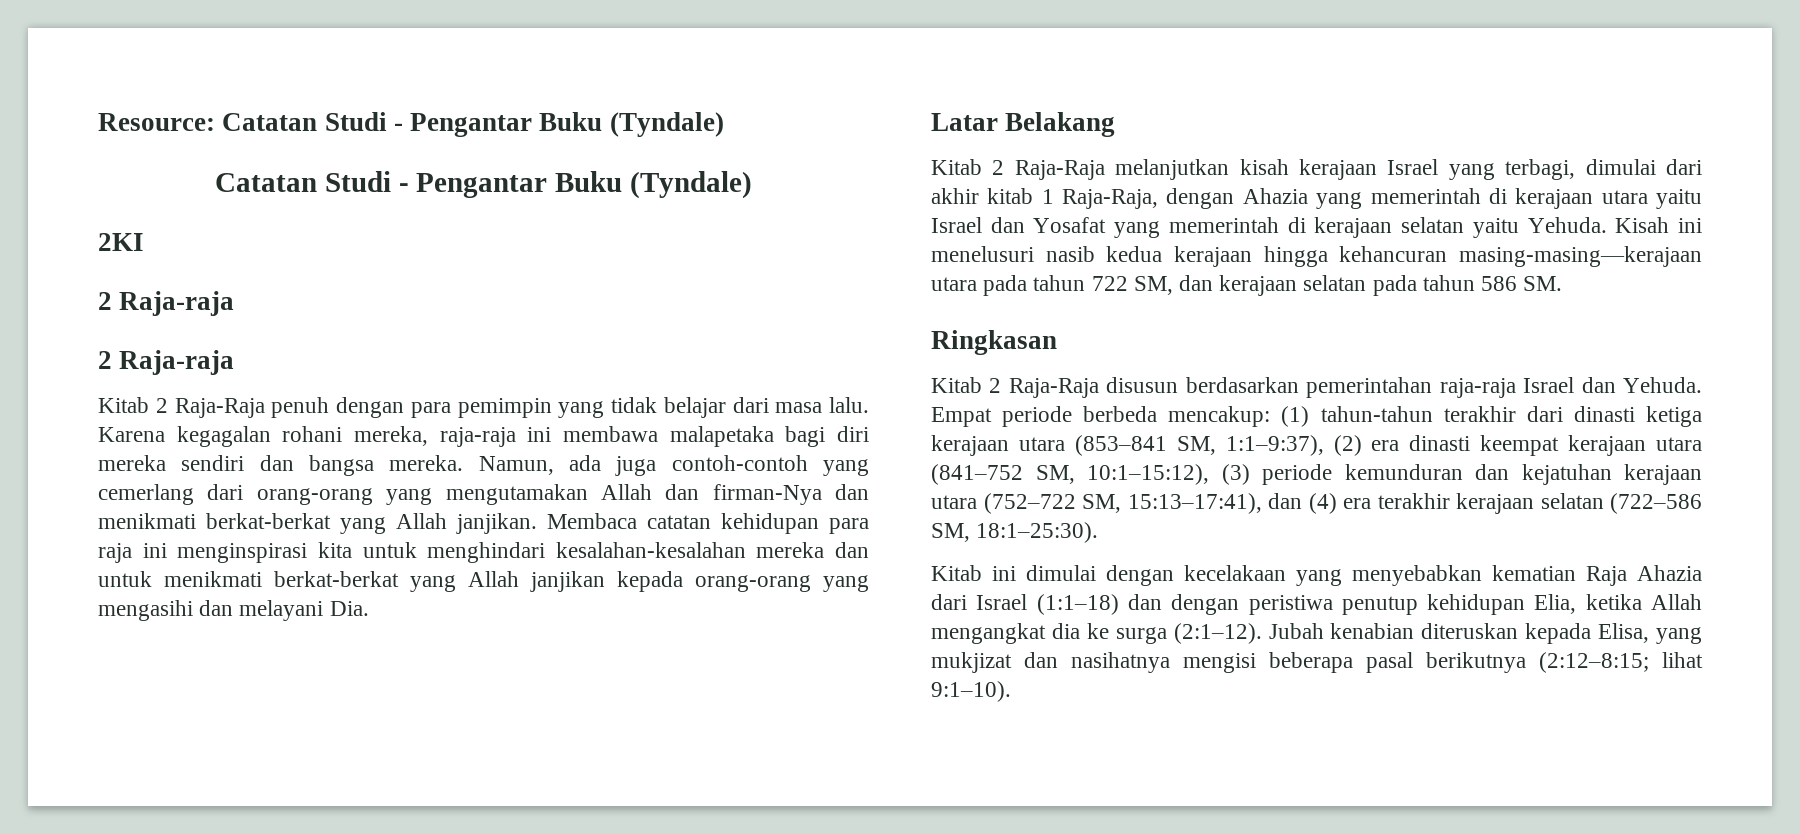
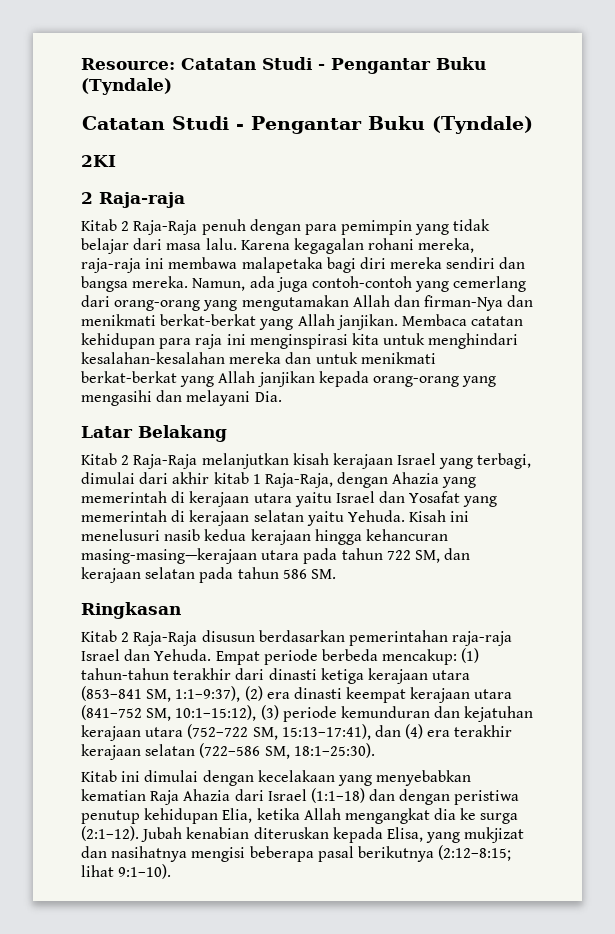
  2KI
- 2 Raja-raja

